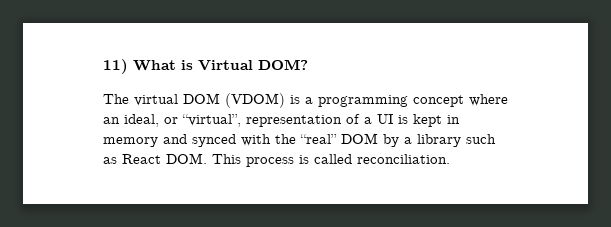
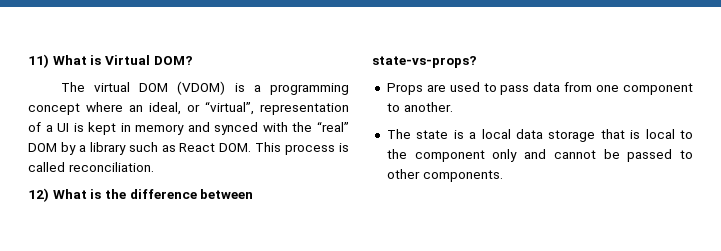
+ 12) What is the difference between state-vs-props?
+ Props are used to pass data from one component to another.
+ The state is a local data storage that is local to the component only and cannot be passed to other components.

